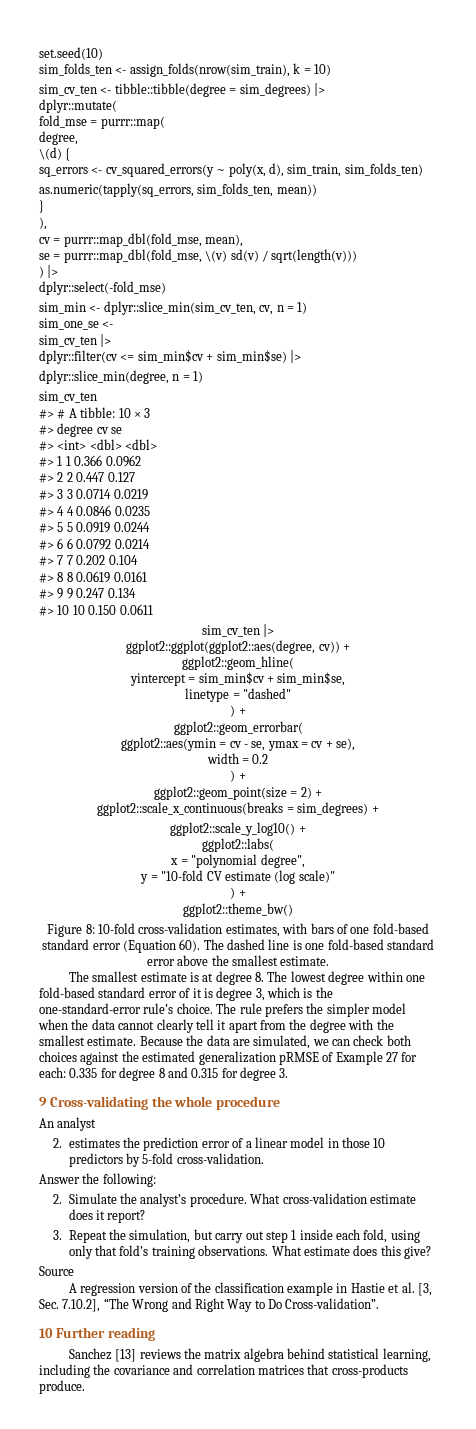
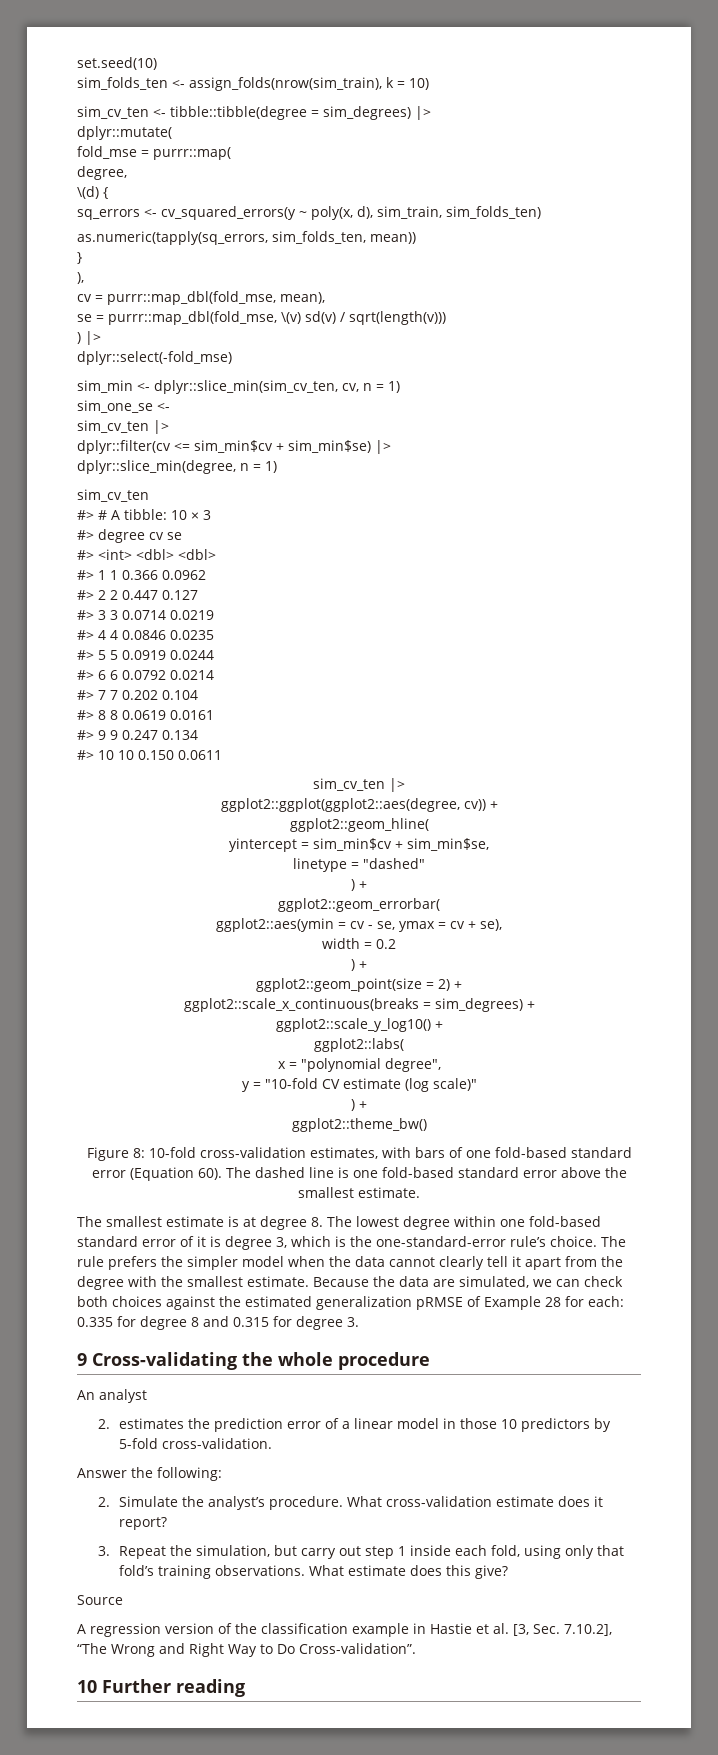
- Because the data are simulated, we can check both choices against the estimated generalization pRMSE of Example 27 for each: 0.335 for degree 8 and 0.315 for degree 3.
+ Because the data are simulated, we can check both choices against the estimated generalization pRMSE of Example 28 for each: 0.335 for degree 8 and 0.315 for degree 3.
- Sanchez [13] reviews the matrix algebra behind statistical learning, including the covariance and correlation matrices that cross-products produce.

